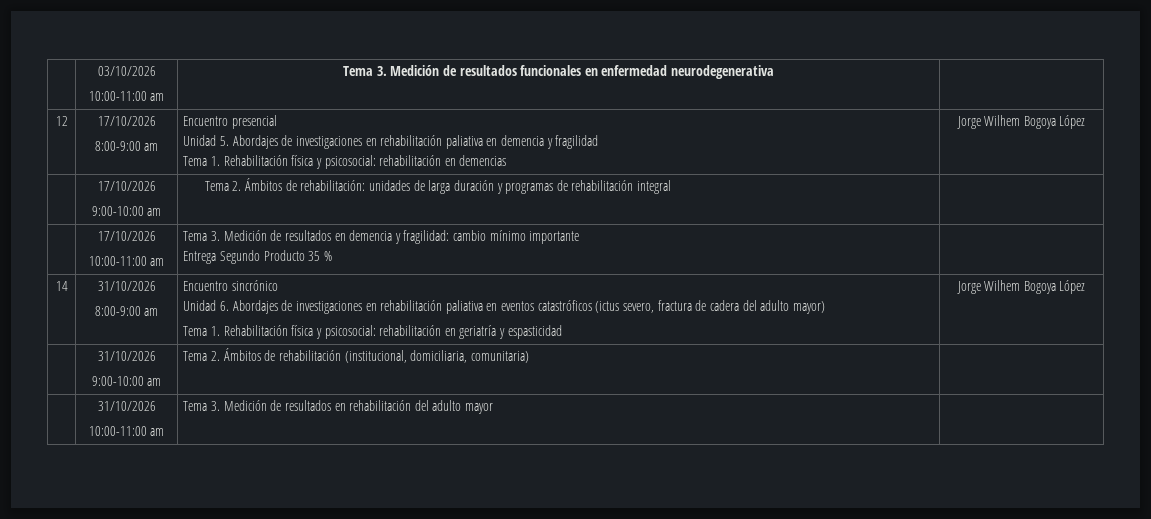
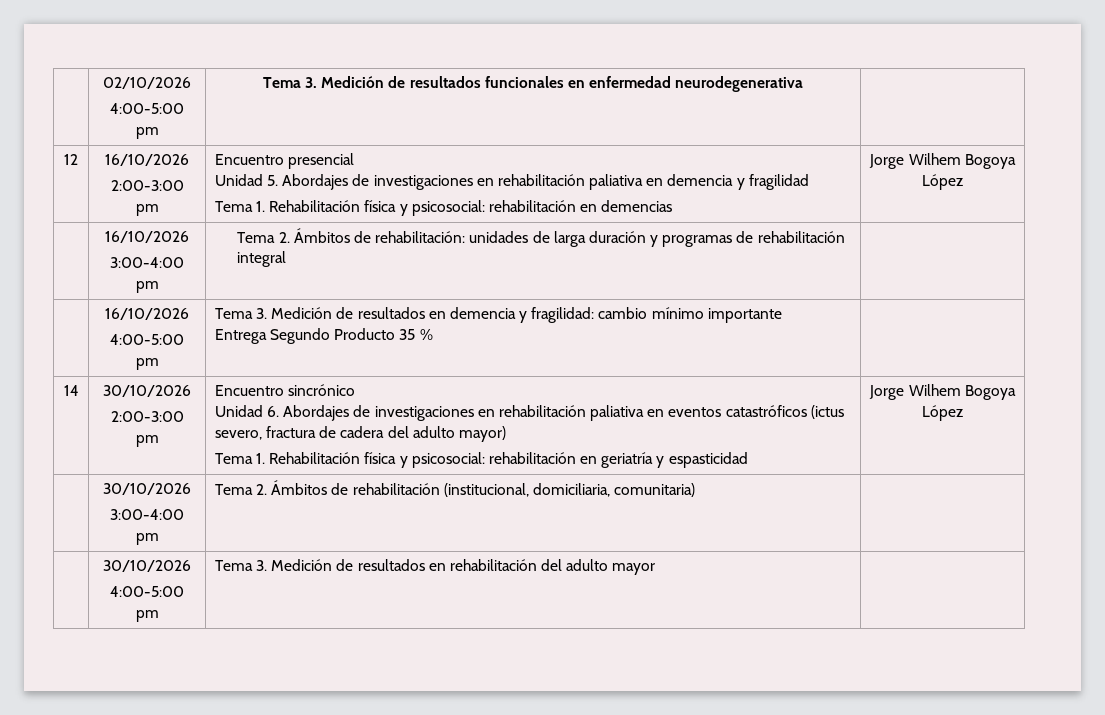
- | 03/10/2026
- 10:00-11:00 am | Tema 3. Medición de resultados funcionales en enfermedad neurodegenerativa |
+ | 02/10/2026
+ 4:00-5:00 pm | Tema 3. Medición de resultados funcionales en enfermedad neurodegenerativa |
- 12 | 17/10/2026
- 8:00-9:00 am | Encuentro presencial
+ 12 | 16/10/2026
+ 2:00-3:00 pm | Encuentro presencial
  Unidad 5. Abordajes de investigaciones en rehabilitación paliativa en demencia y fragilidad
  Tema 1. Rehabilitación física y psicosocial: rehabilitación en demencias | Jorge Wilhem Bogoya López
- | 17/10/2026
- 9:00-10:00 am | Tema 2. Ámbitos de rehabilitación: unidades de larga duración y programas de rehabilitación integral |
- | 17/10/2026
- 10:00-11:00 am | Tema 3. Medición de resultados en demencia y fragilidad: cambio mínimo importante
+ | 16/10/2026
+ 3:00-4:00 pm | Tema 2. Ámbitos de rehabilitación: unidades de larga duración y programas de rehabilitación integral |
+ | 16/10/2026
+ 4:00-5:00 pm | Tema 3. Medición de resultados en demencia y fragilidad: cambio mínimo importante
- 14 | 31/10/2026
- 8:00-9:00 am | Encuentro sincrónico
+ 14 | 30/10/2026
+ 2:00-3:00 pm | Encuentro sincrónico
  Unidad 6. Abordajes de investigaciones en rehabilitación paliativa en eventos catastróficos (ictus severo, fractura de cadera del adulto mayor)
  Tema 1. Rehabilitación física y psicosocial: rehabilitación en geriatría y espasticidad | Jorge Wilhem Bogoya López
- | 31/10/2026
- 9:00-10:00 am | Tema 2. Ámbitos de rehabilitación (institucional, domiciliaria, comunitaria) |
- | 31/10/2026
- 10:00-11:00 am | Tema 3. Medición de resultados en rehabilitación del adulto mayor |
+ | 30/10/2026
+ 3:00-4:00 pm | Tema 2. Ámbitos de rehabilitación (institucional, domiciliaria, comunitaria) |
+ | 30/10/2026
+ 4:00-5:00 pm | Tema 3. Medición de resultados en rehabilitación del adulto mayor |

